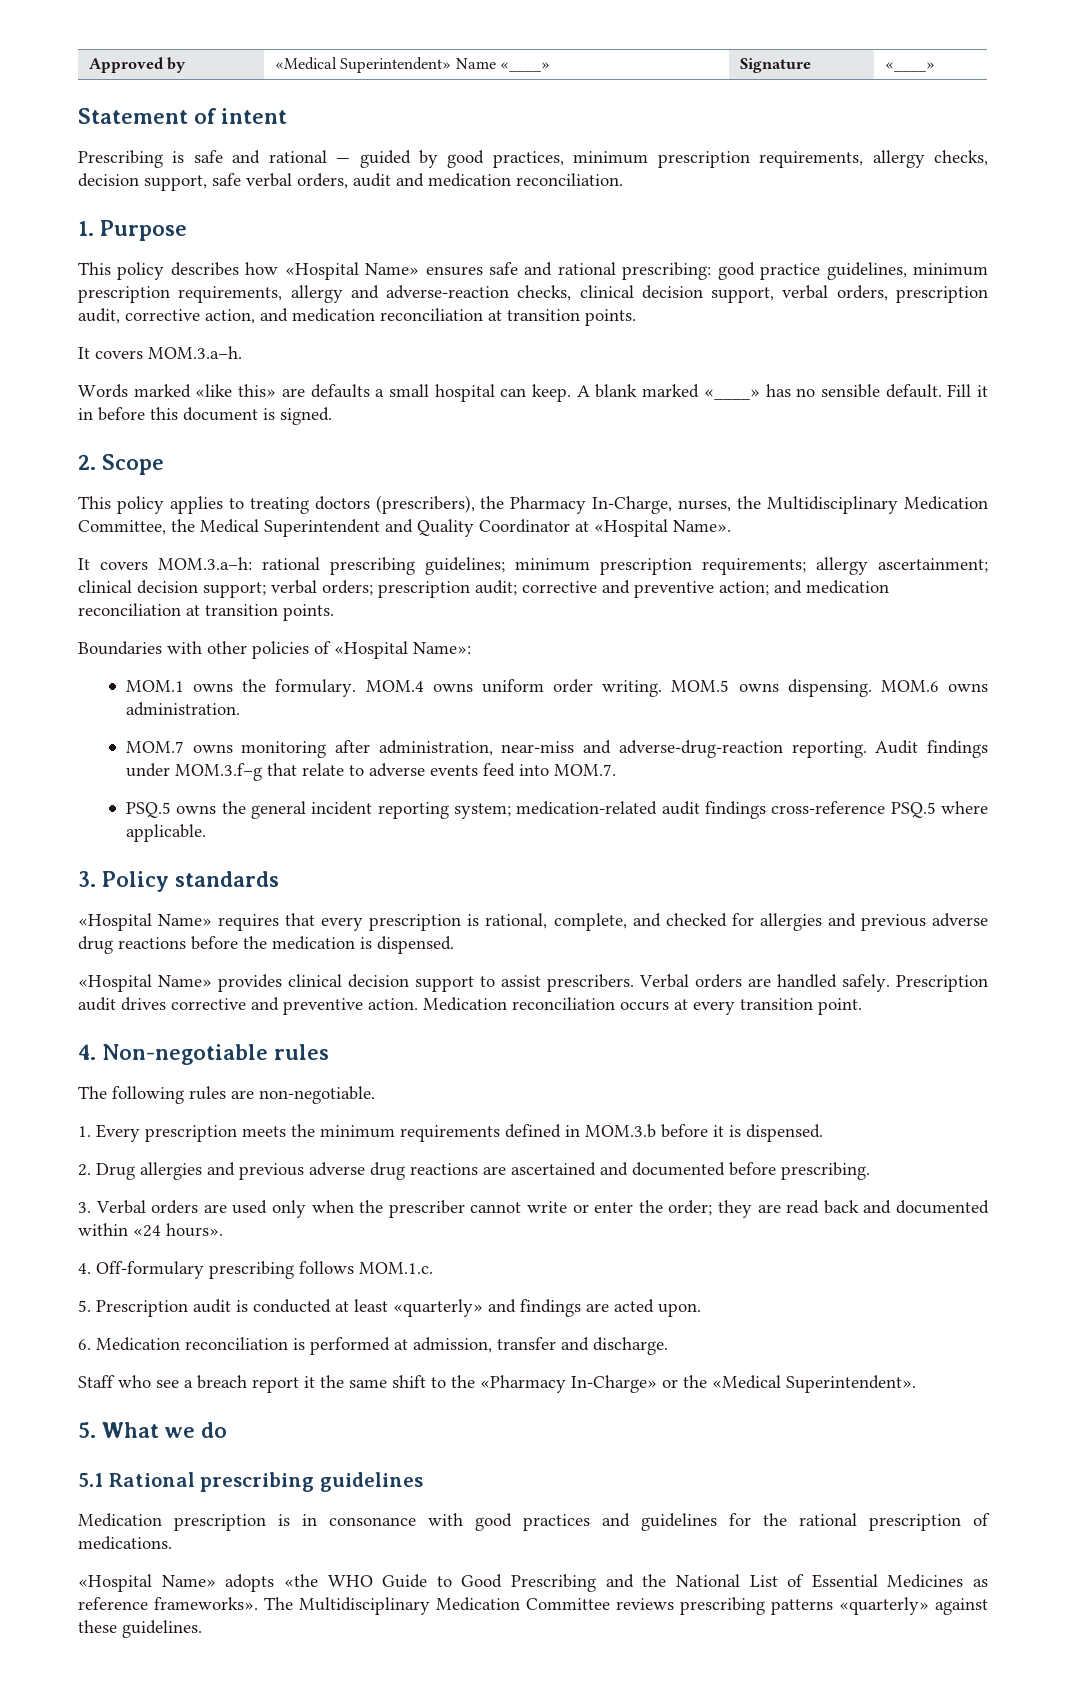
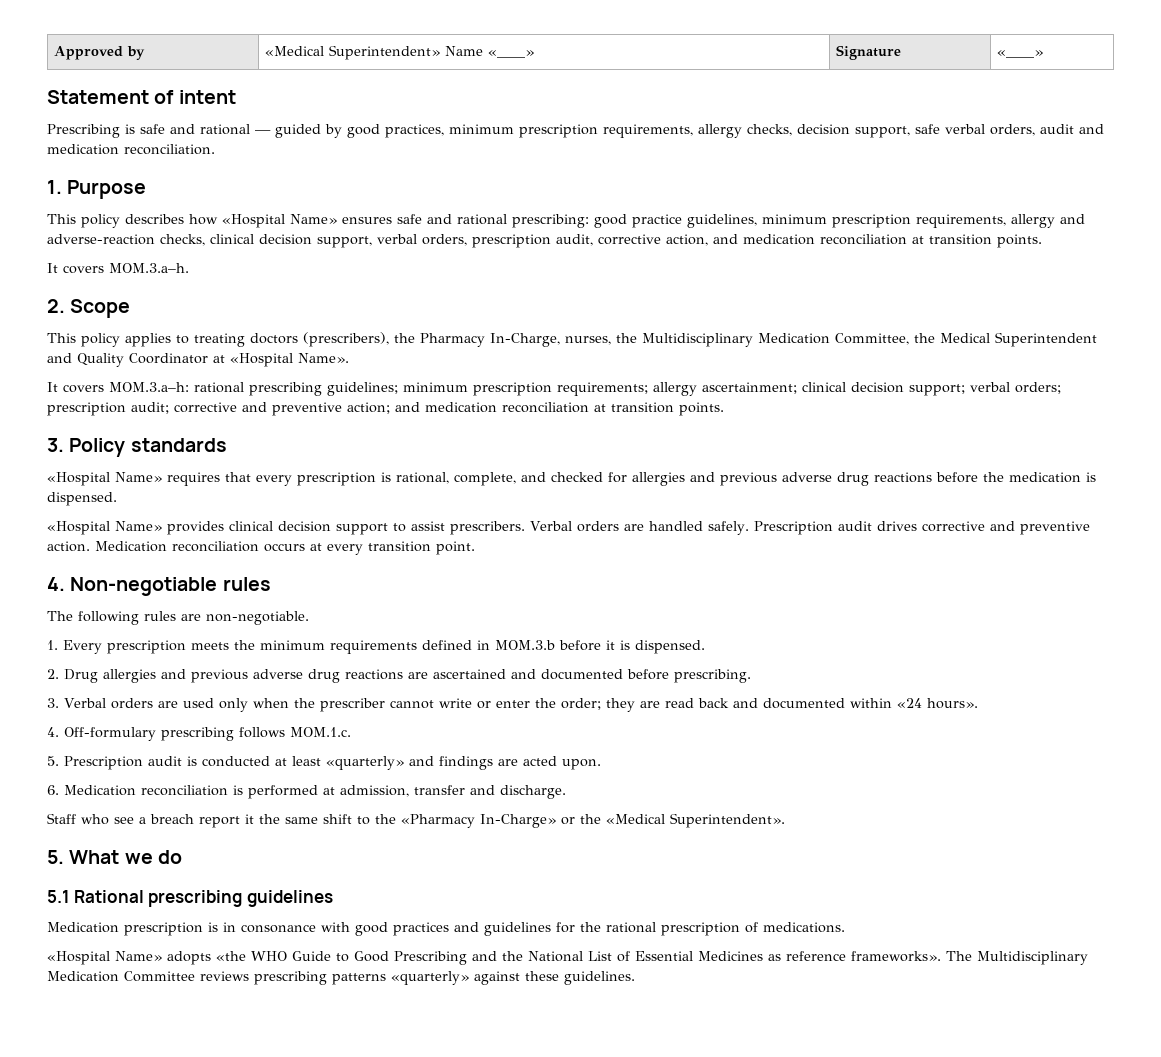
- Words marked «like this» are defaults a small hospital can keep. A blank marked «____» has no sensible default. Fill it in before this document is signed.
- Boundaries with other policies of «Hospital Name»:
- MOM.1 owns the formulary. MOM.4 owns uniform order writing. MOM.5 owns dispensing. MOM.6 owns administration.
- MOM.7 owns monitoring after administration, near-miss and adverse-drug-reaction reporting. Audit findings under MOM.3.f–g that relate to adverse events feed into MOM.7.
- PSQ.5 owns the general incident reporting system; medication-related audit findings cross-reference PSQ.5 where applicable.

